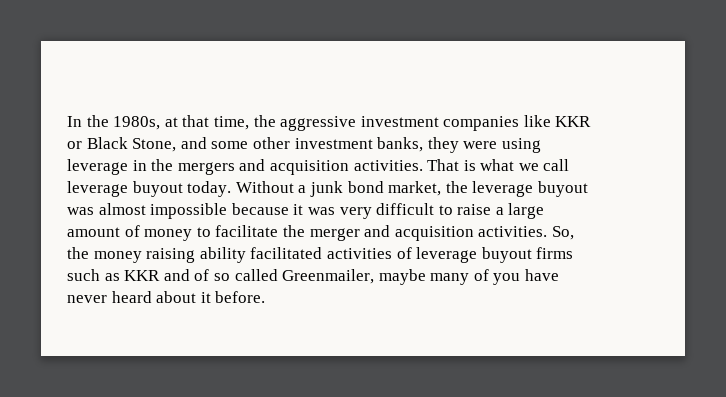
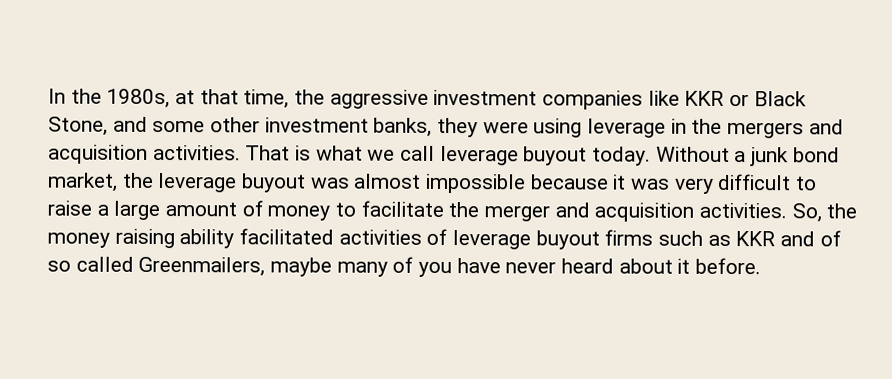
- So, the money raising ability facilitated activities of leverage buyout firms such as KKR and of so called Greenmailer, maybe many of you have never heard about it before.
+ So, the money raising ability facilitated activities of leverage buyout firms such as KKR and of so called Greenmailers, maybe many of you have never heard about it before.

